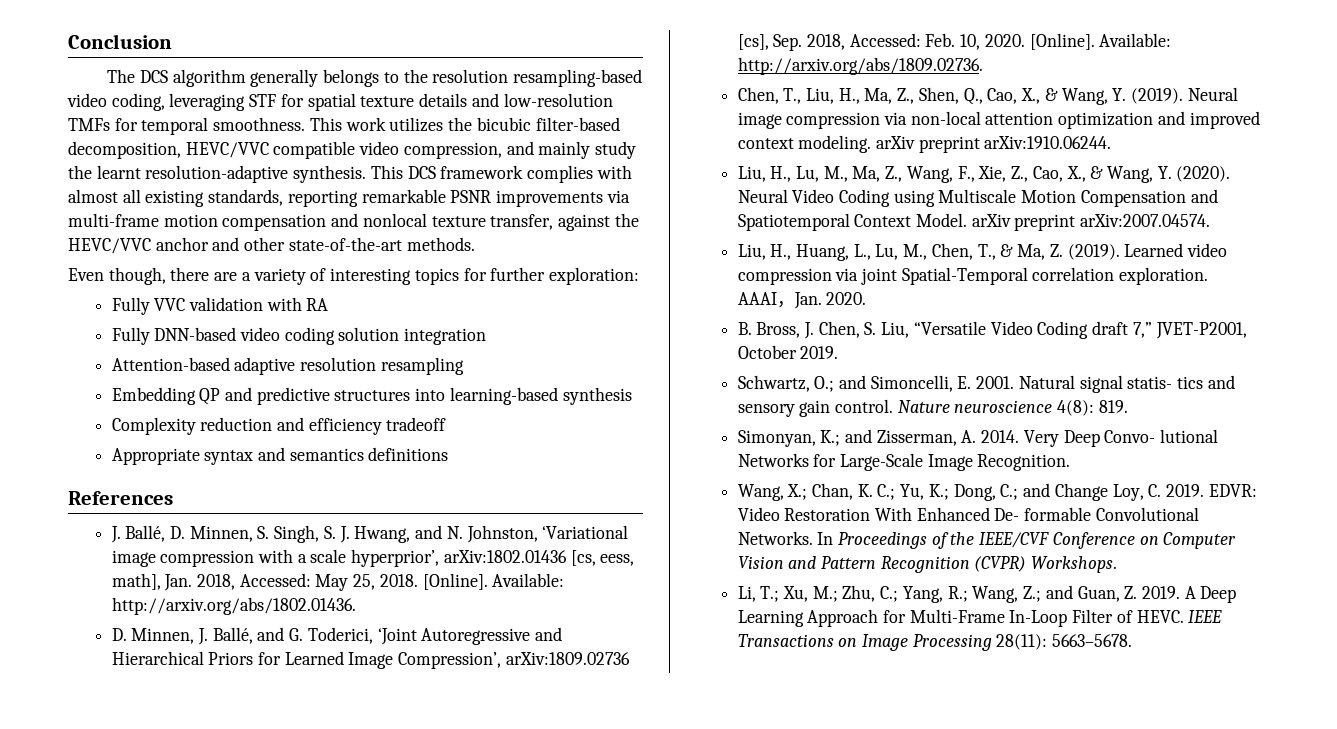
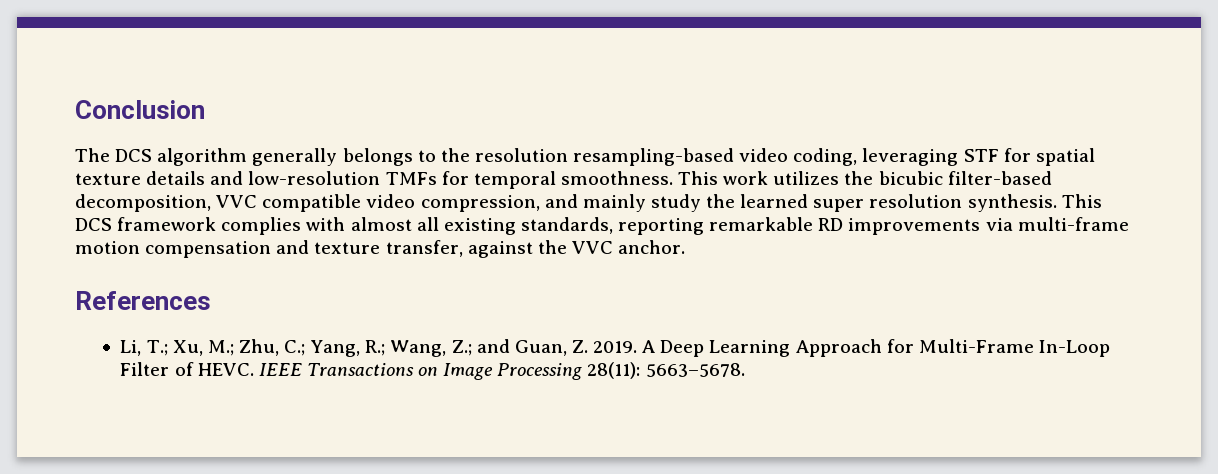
- This work utilizes the bicubic filter-based decomposition, HEVC/VVC compatible video compression, and mainly study the learnt resolution-adaptive synthesis.
+ This work utilizes the bicubic filter-based decomposition, VVC compatible video compression, and mainly study the learned super resolution synthesis.
- This DCS framework complies with almost all existing standards, reporting remarkable PSNR improvements via multi-frame motion compensation and nonlocal texture transfer, against the HEVC/VVC anchor and other state-of-the-art methods.
- Even though, there are a variety of interesting topics for further exploration:
- Fully VVC validation with RA
- Fully DNN-based video coding solution integration
- Attention-based adaptive resolution resampling
- Embedding QP and predictive structures into learning-based synthesis
- Complexity reduction and efficiency tradeoff
- Appropriate syntax and semantics definitions
+ This DCS framework complies with almost all existing standards, reporting remarkable RD improvements via multi-frame motion compensation and texture transfer, against the VVC anchor.
  References
- J. Ballé, D. Minnen, S. Singh, S. J. Hwang, and N. Johnston, ‘Variational image compression with a scale hyperprior’, arXiv:1802.01436 [cs, eess, math], Jan. 2018, Accessed: May 25, 2018. [Online]. Available: http://arxiv.org/abs/1802.01436.
- D. Minnen, J. Ballé, and G. Toderici, ‘Joint Autoregressive and Hierarchical Priors for Learned Image Compression’, arXiv:1809.02736 [cs], Sep. 2018, Accessed: Feb. 10, 2020. [Online]. Available: http://arxiv.org/abs/1809.02736.
- Chen, T., Liu, H., Ma, Z., Shen, Q., Cao, X., & Wang, Y. (2019). Neural image compression via non-local attention optimization and improved context modeling. arXiv preprint arXiv:1910.06244.
- Liu, H., Lu, M., Ma, Z., Wang, F., Xie, Z., Cao, X., & Wang, Y. (2020). Neural Video Coding using Multiscale Motion Compensation and Spatiotemporal Context Model. arXiv preprint arXiv:2007.04574.
- Liu, H., Huang, L., Lu, M., Chen, T., & Ma, Z. (2019). Learned video compression via joint Spatial-Temporal correlation exploration. AAAI，Jan. 2020.
- B. Bross, J. Chen, S. Liu, “Versatile Video Coding draft 7,” JVET-P2001, October 2019.
- Schwartz, O.; and Simoncelli, E. 2001. Natural signal statis- tics and sensory gain control. Nature neuroscience 4(8): 819.
- Simonyan, K.; and Zisserman, A. 2014. Very Deep Convo- lutional Networks for Large-Scale Image Recognition.
- Wang, X.; Chan, K. C.; Yu, K.; Dong, C.; and Change Loy, C. 2019. EDVR: Video Restoration With Enhanced De- formable Convolutional Networks. In Proceedings of the IEEE/CVF Conference on Computer Vision and Pattern Recognition (CVPR) Workshops.

